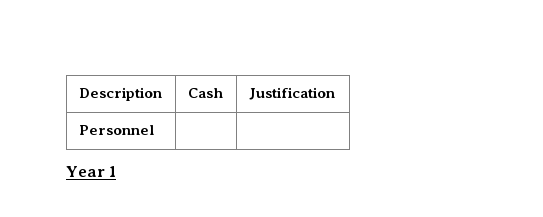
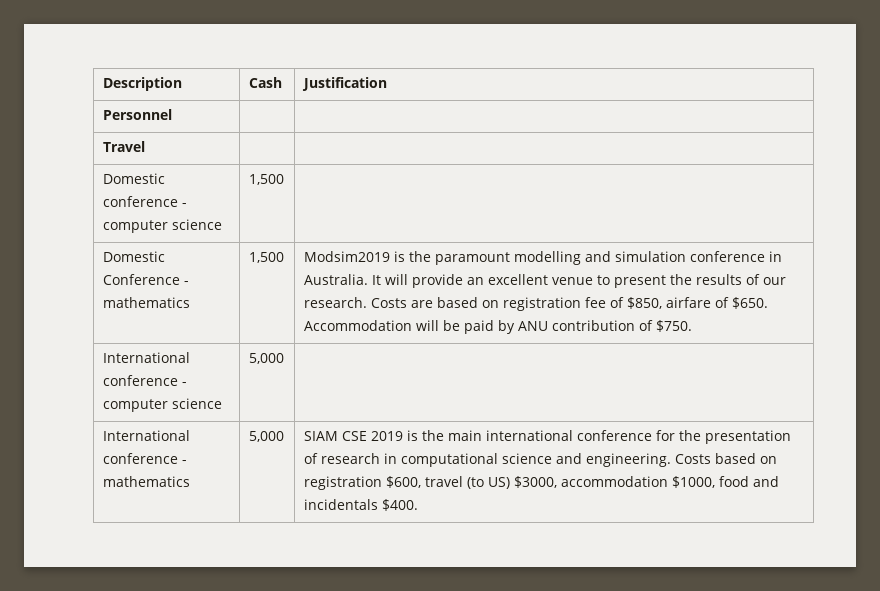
- Year 1
+ Travel | |
+ Domestic conference - computer science | 1,500 |
+ Domestic Conference - mathematics | 1,500 | Modsim2019 is the paramount modelling and simulation conference in Australia. It will provide an excellent venue to present the results of our research. Costs are based on registration fee of $850, airfare of $650. Accommodation will be paid by ANU contribution of $750.
+ International conference - computer science | 5,000 |
+ International conference - mathematics | 5,000 | SIAM CSE 2019 is the main international conference for the presentation of research in computational science and engineering. Costs based on registration $600, travel (to US) $3000, accommodation $1000, food and incidentals $400.

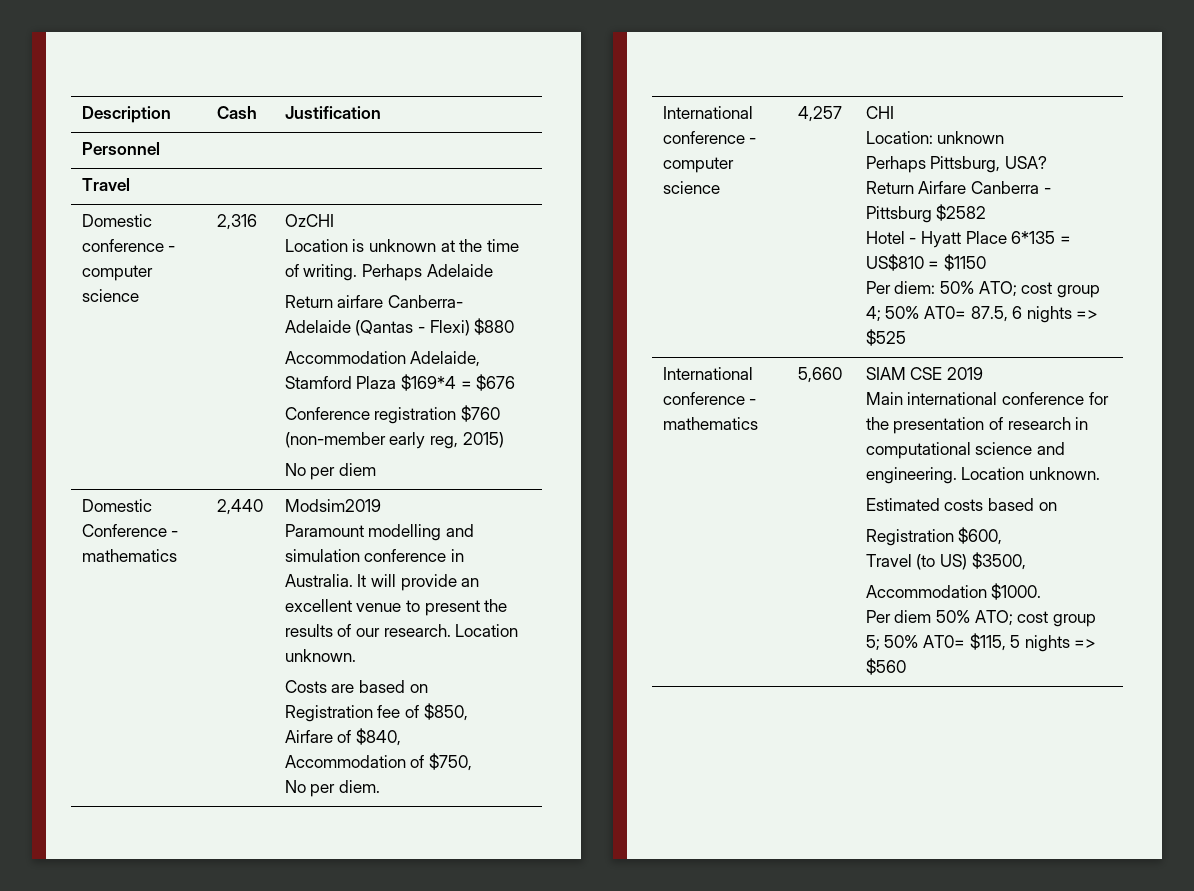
- Domestic conference - computer science | 1,500
+ Domestic conference - computer science | 2,316 | OzCHI
+ Location is unknown at the time of writing. Perhaps Adelaide
+ Return airfare Canberra- Adelaide (Qantas - Flexi) $880
+ Accommodation Adelaide, Stamford Plaza $169*4 = $676
+ Conference registration $760 (non-member early reg, 2015)
+ No per diem
- Domestic Conference - mathematics | 1,500
+ Domestic Conference - mathematics | 2,440
- Modsim2019 is the paramount modelling and simulation conference in Australia.
+ Modsim2019
+ Paramount modelling and simulation conference in Australia.
- It will provide an excellent venue to present the results of our research. Costs are based on registration fee of $850, airfare of $650. Accommodation will be paid by ANU contribution of $750.
+ It will provide an excellent venue to present the results of our research. Location unknown.
+ Costs are based on
+ Registration fee of $850,
+ Airfare of $840,
+ Accommodation of $750,
+ No per diem.
- International conference - computer science | 5,000
+ International conference - computer science | 4,257 | CHI
+ Location: unknown
+ Perhaps Pittsburg, USA?
+ Return Airfare Canberra - Pittsburg $2582
+ Hotel - Hyatt Place 6*135 = US$810 = $1150
+ Per diem: 50% ATO; cost group 4; 50% AT0= 87.5, 6 nights => $525
- International conference - mathematics | 5,000
+ International conference - mathematics | 5,660
- SIAM CSE 2019 is the main international conference for the presentation of research in computational science and engineering. Costs based on registration $600, travel (to US) $3000, accommodation $1000, food and incidentals $400.
+ SIAM CSE 2019
+ Main international conference for the presentation of research in computational science and engineering. Location unknown.
+ Estimated costs based on
+ Registration $600,
+ Travel (to US) $3500,
+ Accommodation $1000.
+ Per diem 50% ATO; cost group 5; 50% AT0= $115, 5 nights => $560

